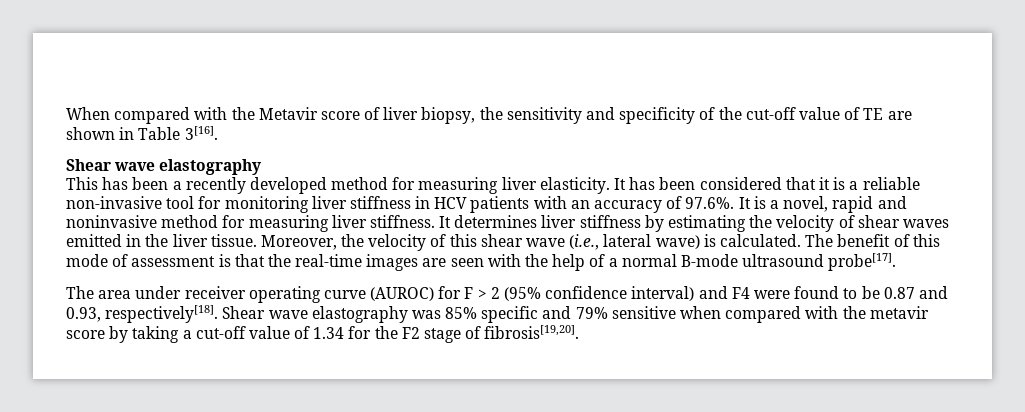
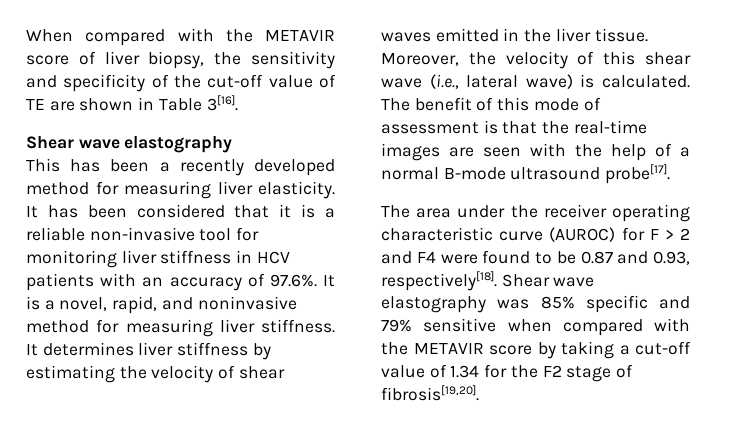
- When compared with the Metavir score of liver biopsy, the sensitivity and specificity of the cut-off value of TE are shown in Table 3[16].
+ When compared with the METAVIR score of liver biopsy, the sensitivity and specificity of the cut-off value of TE are shown in Table 3[16].
- It has been considered that it is a reliable non-invasive tool for monitoring liver stiffness in HCV patients with an accuracy of 97.6%. It is a novel, rapid and noninvasive method for measuring liver stiffness.
+ It has been considered that it is a reliable non-invasive tool for monitoring liver stiffness in HCV patients with an accuracy of 97.6%. It is a novel, rapid, and noninvasive method for measuring liver stiffness.
- The area under receiver operating curve (AUROC) for F > 2 (95% confidence interval) and F4 were found to be 0.87 and 0.93, respectively[18].
+ The area under the receiver operating characteristic curve (AUROC) for F > 2 and F4 were found to be 0.87 and 0.93, respectively[18].
- Shear wave elastography was 85% specific and 79% sensitive when compared with the metavir score by taking a cut-off value of 1.34 for the F2 stage of fibrosis[19,20].
+ Shear wave elastography was 85% specific and 79% sensitive when compared with the METAVIR score by taking a cut-off value of 1.34 for the F2 stage of fibrosis[19,20].

